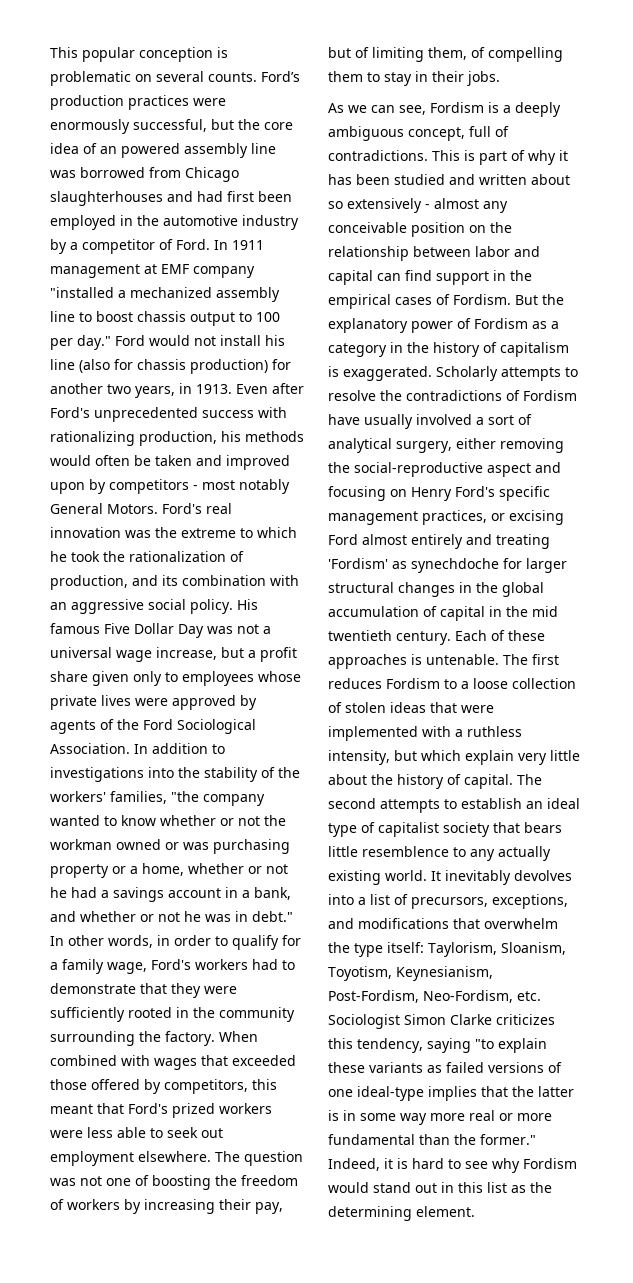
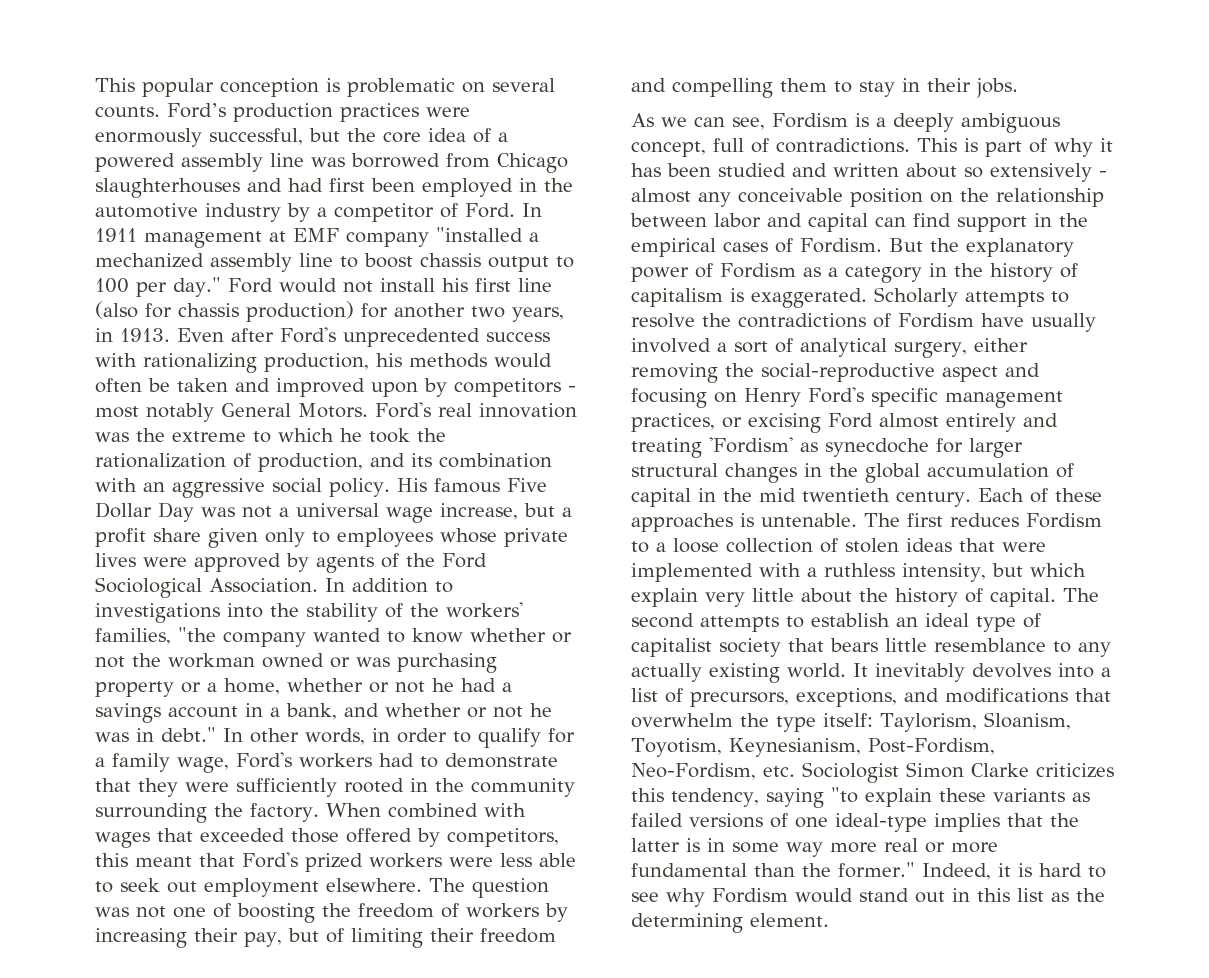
- Ford’s production practices were enormously successful, but the core idea of an powered assembly line was borrowed from Chicago slaughterhouses and had first been employed in the automotive industry by a competitor of Ford.
+ Ford’s production practices were enormously successful, but the core idea of a powered assembly line was borrowed from Chicago slaughterhouses and had first been employed in the automotive industry by a competitor of Ford.
- Ford would not install his line (also for chassis production) for another two years, in 1913.
+ Ford would not install his first line (also for chassis production) for another two years, in 1913.
- The question was not one of boosting the freedom of workers by increasing their pay, but of limiting them, of compelling them to stay in their jobs.
+ The question was not one of boosting the freedom of workers by increasing their pay, but of limiting their freedom and compelling them to stay in their jobs.
- Scholarly attempts to resolve the contradictions of Fordism have usually involved a sort of analytical surgery, either removing the social-reproductive aspect and focusing on Henry Ford's specific management practices, or excising Ford almost entirely and treating 'Fordism' as synechdoche for larger structural changes in the global accumulation of capital in the mid twentieth century.
+ Scholarly attempts to resolve the contradictions of Fordism have usually involved a sort of analytical surgery, either removing the social-reproductive aspect and focusing on Henry Ford's specific management practices, or excising Ford almost entirely and treating 'Fordism' as synecdoche for larger structural changes in the global accumulation of capital in the mid twentieth century.
- The second attempts to establish an ideal type of capitalist society that bears little resemblence to any actually existing world.
+ The second attempts to establish an ideal type of capitalist society that bears little resemblance to any actually existing world.

